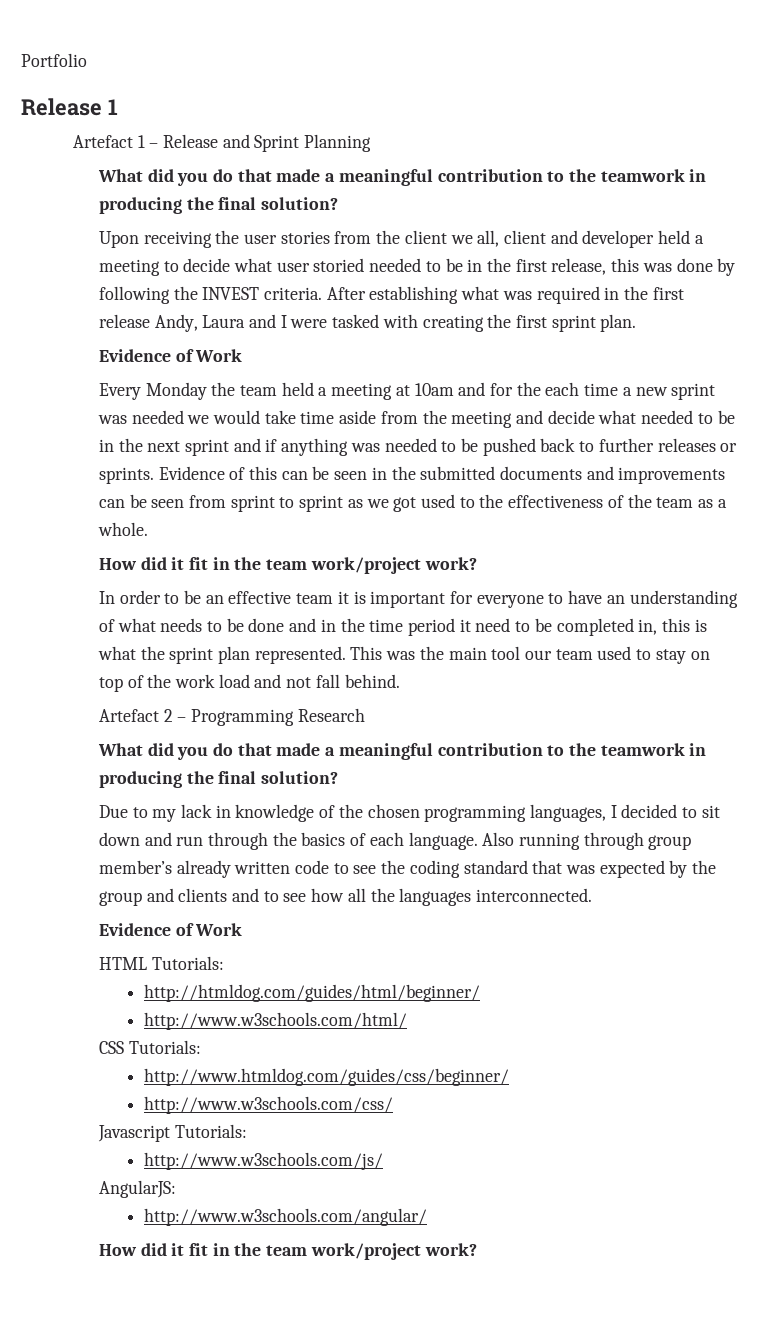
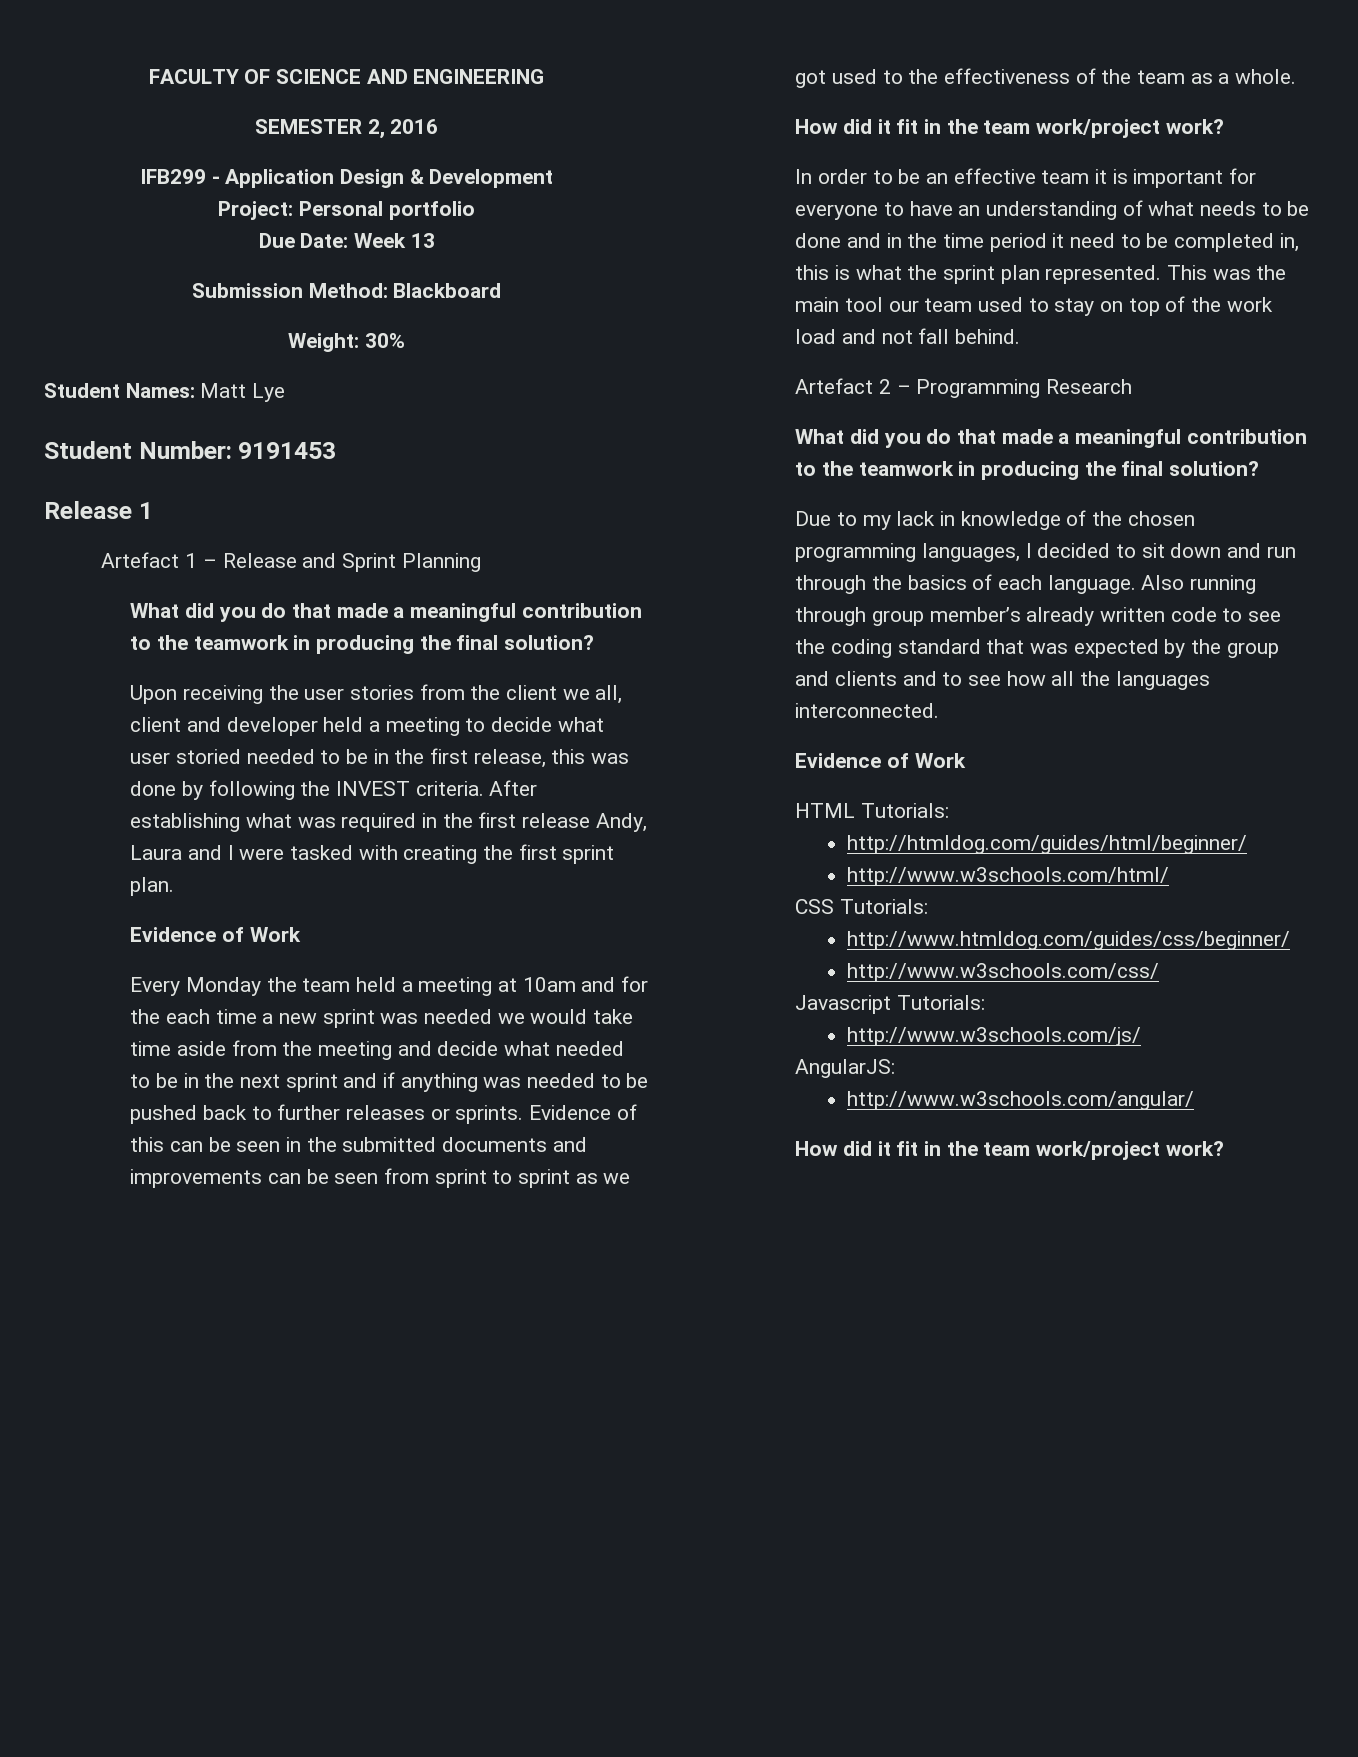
- Portfolio
+ FACULTY OF SCIENCE AND ENGINEERING
+ SEMESTER 2, 2016
+ IFB299 - Application Design & Development
+ Project: Personal portfolio
+ Due Date: Week 13
+ Submission Method: Blackboard
+ Weight: 30%
+ Student Names: Matt Lye
+ Student Number: 9191453

